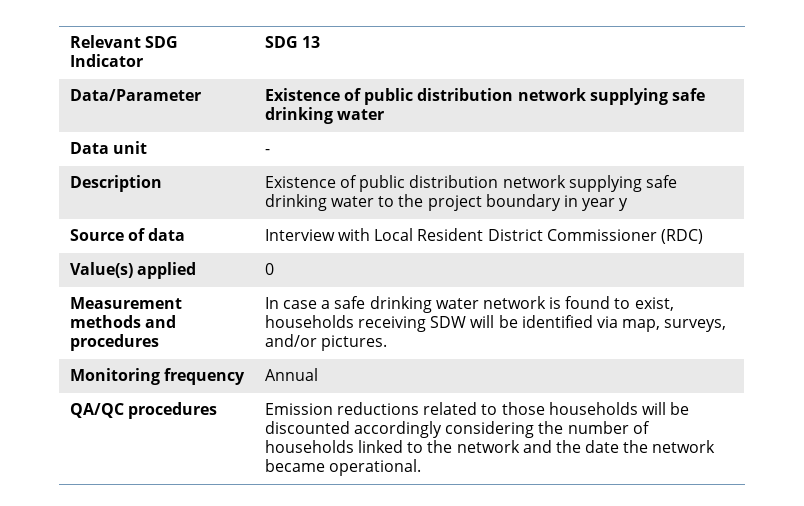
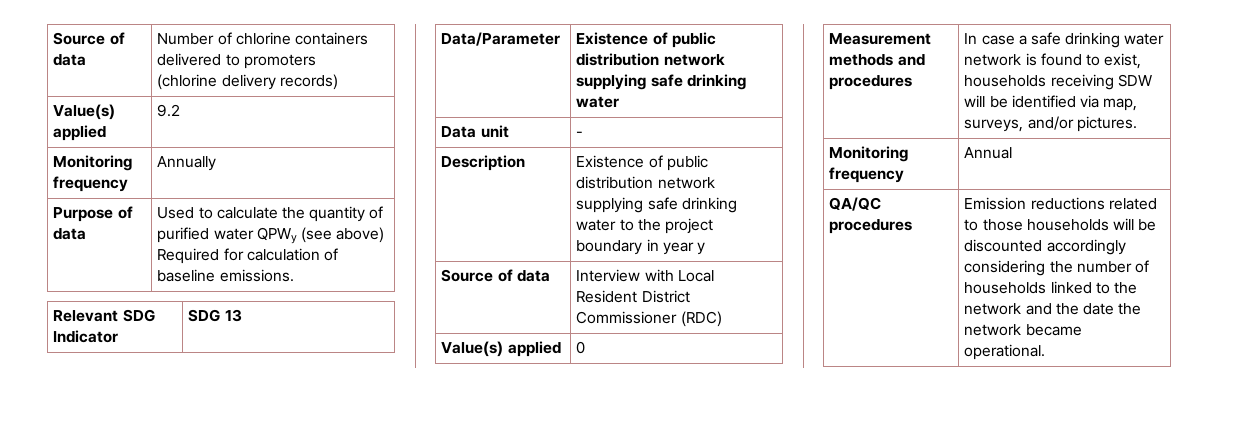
+ Source of data | Number of chlorine containers delivered to promoters
+ (chlorine delivery records)
+ Value(s) applied | 9.2
+ Monitoring frequency | Annually
+ Purpose of data | Used to calculate the quantity of purified water QPWy (see above) Required for calculation of baseline emissions.

